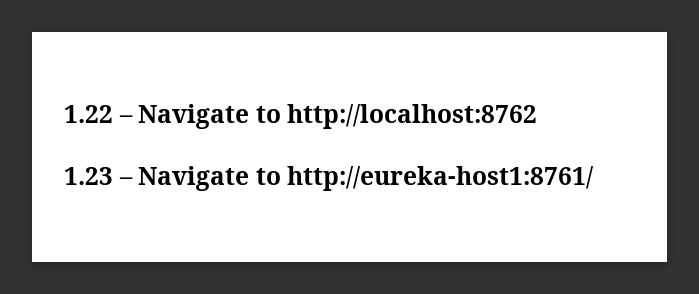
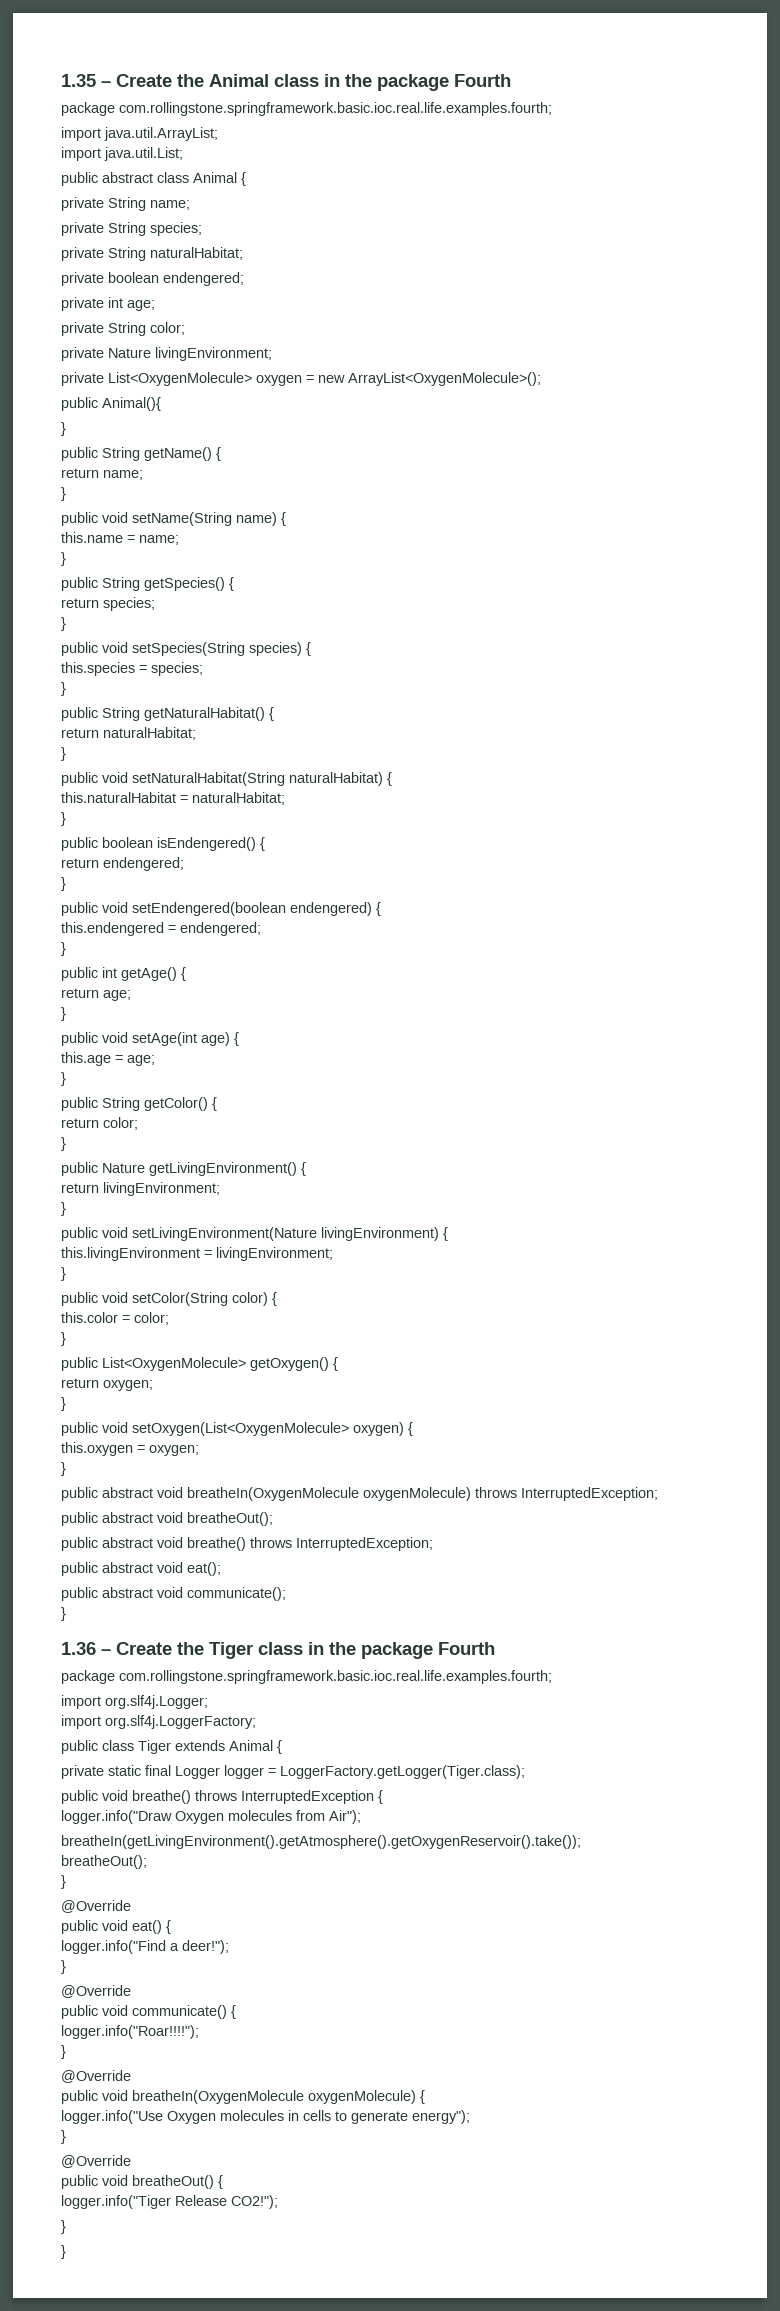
- 1.22 – Navigate to http://localhost:8762
- 1.23 – Navigate to http://eureka-host1:8761/
+ 1.35 – Create the Animal class in the package Fourth
+ package com.rollingstone.springframework.basic.ioc.real.life.examples.fourth;
+ import java.util.ArrayList;
+ import java.util.List;
+ public abstract class Animal {
+ private String name;
+ private String species;
+ private String naturalHabitat;
+ private boolean endengered;
+ private int age;
+ private String color;
+ private Nature livingEnvironment;
+ private List<OxygenMolecule> oxygen = new ArrayList<OxygenMolecule>();
+ public Animal(){
+ }
+ public String getName() {
+ return name;
+ }
+ public void setName(String name) {
+ this.name = name;
+ }
+ public String getSpecies() {
+ return species;
+ }
+ public void setSpecies(String species) {
+ this.species = species;
+ }
+ public String getNaturalHabitat() {
+ return naturalHabitat;
+ }
+ public void setNaturalHabitat(String naturalHabitat) {
+ this.naturalHabitat = naturalHabitat;
+ }
+ public boolean isEndengered() {
+ return endengered;
+ }
+ public void setEndengered(boolean endengered) {
+ this.endengered = endengered;
+ }
+ public int getAge() {
+ return age;
+ }
+ public void setAge(int age) {
+ this.age = age;
+ }
+ public String getColor() {
+ return color;
+ }
+ public Nature getLivingEnvironment() {
+ return livingEnvironment;
+ }
+ public void setLivingEnvironment(Nature livingEnvironment) {
+ this.livingEnvironment = livingEnvironment;
+ }
+ public void setColor(String color) {
+ this.color = color;
+ }
+ public List<OxygenMolecule> getOxygen() {
+ return oxygen;
+ }
+ public void setOxygen(List<OxygenMolecule> oxygen) {
+ this.oxygen = oxygen;
+ }
+ public abstract void breatheIn(OxygenMolecule oxygenMolecule) throws InterruptedException;
+ public abstract void breatheOut();
+ public abstract void breathe() throws InterruptedException;
+ public abstract void eat();
+ public abstract void communicate();
+ }
+ 1.36 – Create the Tiger class in the package Fourth
+ package com.rollingstone.springframework.basic.ioc.real.life.examples.fourth;
+ import org.slf4j.Logger;
+ import org.slf4j.LoggerFactory;
+ public class Tiger extends Animal {
+ private static final Logger logger = LoggerFactory.getLogger(Tiger.class);
+ public void breathe() throws InterruptedException {
+ logger.info("Draw Oxygen molecules from Air");
+ breatheIn(getLivingEnvironment().getAtmosphere().getOxygenReservoir().take());
+ breatheOut();
+ }
+ @Override
+ public void eat() {
+ logger.info("Find a deer!");
+ }
+ @Override
+ public void communicate() {
+ logger.info("Roar!!!!");
+ }
+ @Override
+ public void breatheIn(OxygenMolecule oxygenMolecule) {
+ logger.info("Use Oxygen molecules in cells to generate energy");
+ }
+ @Override
+ public void breatheOut() {
+ logger.info("Tiger Release CO2!");
+ }
+ }

